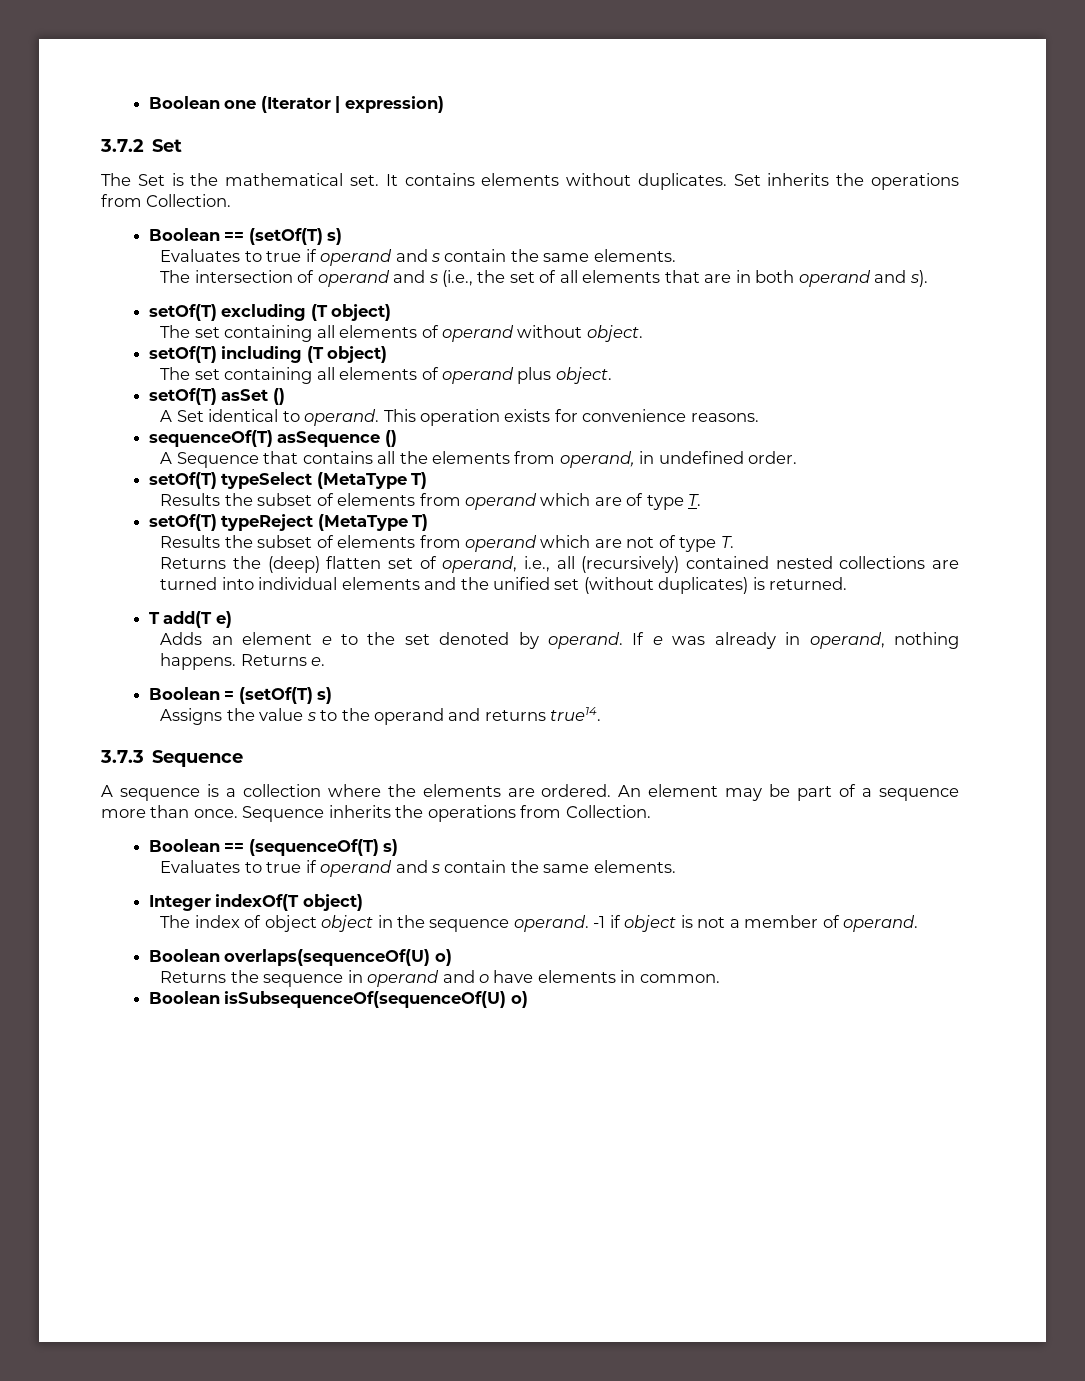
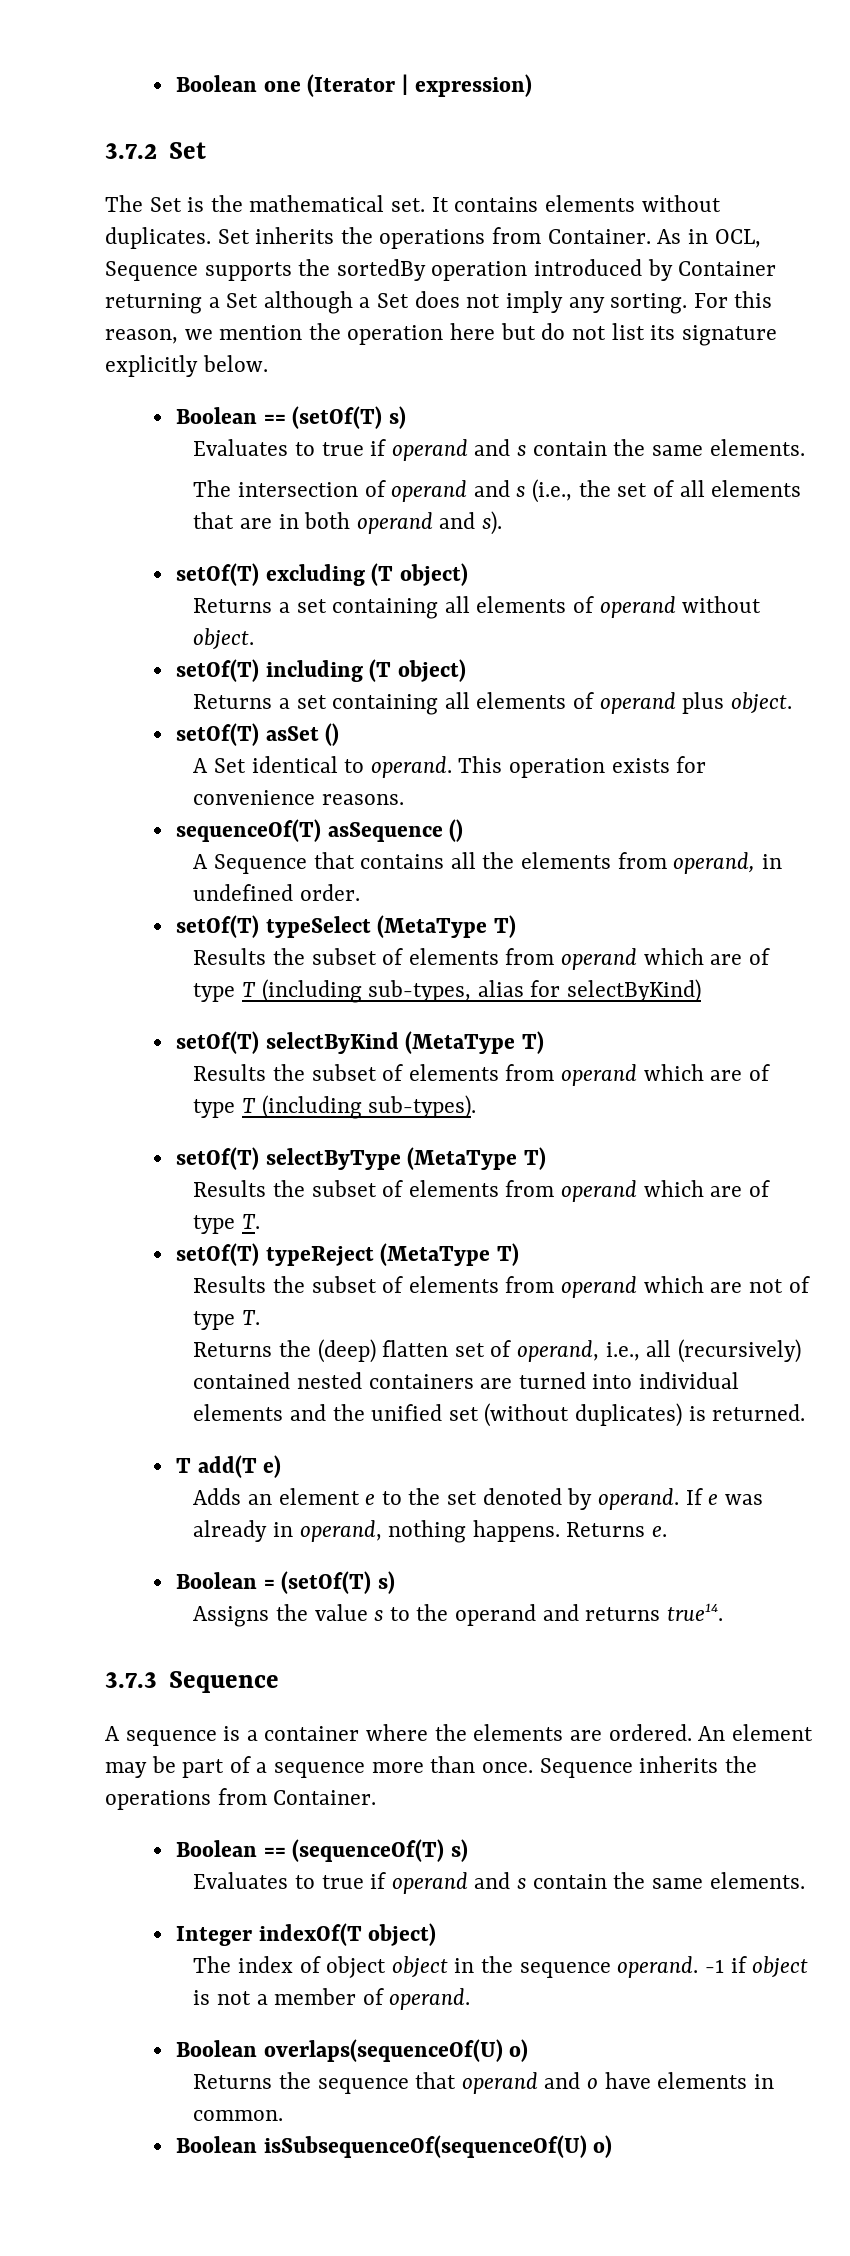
- Set inherits the operations from Collection.
+ Set inherits the operations from Container. As in OCL, Sequence supports the sortedBy operation introduced by Container returning a Set although a Set does not imply any sorting. For this reason, we mention the operation here but do not list its signature explicitly below.
- The set containing all elements of operand without object.
+ Returns a set containing all elements of operand without object.
- The set containing all elements of operand plus object.
+ Returns a set containing all elements of operand plus object.
+ Results the subset of elements from operand which are of type T (including sub-types, alias for selectByKind)
+ setOf(T) selectByKind (MetaType T)
+ Results the subset of elements from operand which are of type T (including sub-types).
+ setOf(T) selectByType (MetaType T)
- Returns the (deep) flatten set of operand, i.e., all (recursively) contained nested collections are turned into individual elements and the unified set (without duplicates) is returned.
+ Returns the (deep) flatten set of operand, i.e., all (recursively) contained nested containers are turned into individual elements and the unified set (without duplicates) is returned.
- A sequence is a collection where the elements are ordered.
+ A sequence is a container where the elements are ordered.
- Sequence inherits the operations from Collection.
+ Sequence inherits the operations from Container.
- Returns the sequence in operand and o have elements in common.
+ Returns the sequence that operand and o have elements in common.

